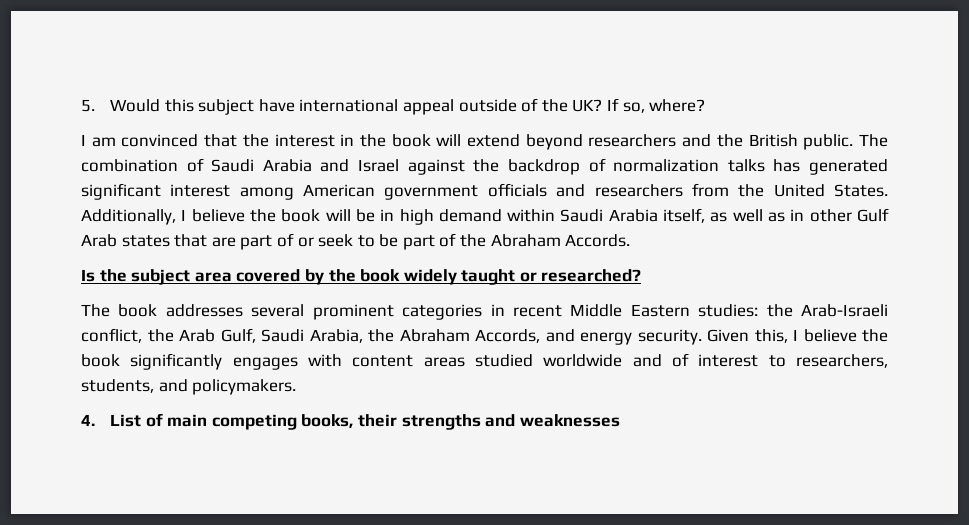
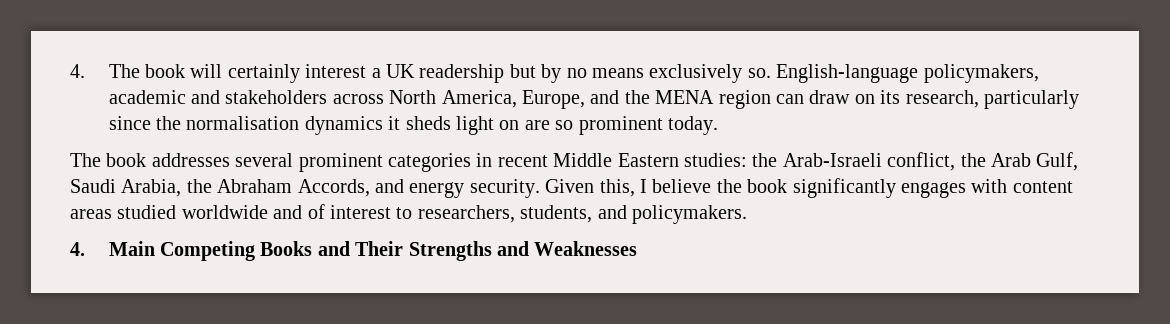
- 5. Would this subject have international appeal outside of the UK? If so, where?
- I am convinced that the interest in the book will extend beyond researchers and the British public. The combination of Saudi Arabia and Israel against the backdrop of normalization talks has generated significant interest among American government officials and researchers from the United States. Additionally, I believe the book will be in high demand within Saudi Arabia itself, as well as in other Gulf Arab states that are part of or seek to be part of the Abraham Accords.
- Is the subject area covered by the book widely taught or researched?
+ 4. The book will certainly interest a UK readership but by no means exclusively so. English-language policymakers, academic and stakeholders across North America, Europe, and the MENA region can draw on its research, particularly since the normalisation dynamics it sheds light on are so prominent today.
- 4. List of main competing books, their strengths and weaknesses
+ 4. Main Competing Books and Their Strengths and Weaknesses

